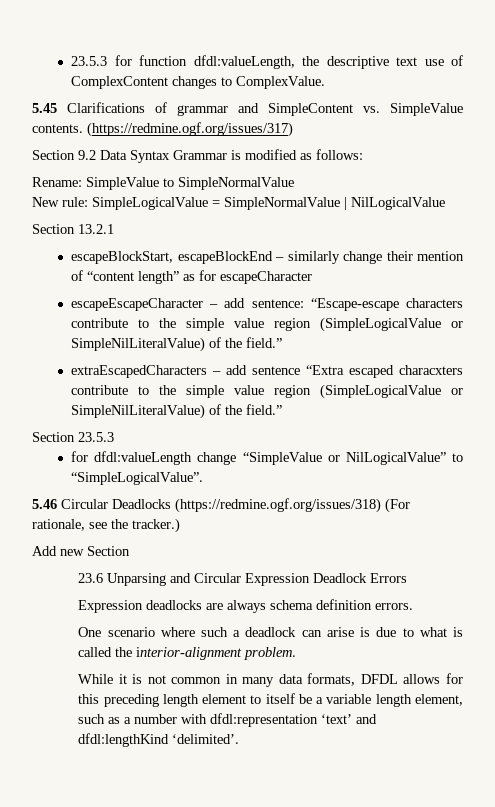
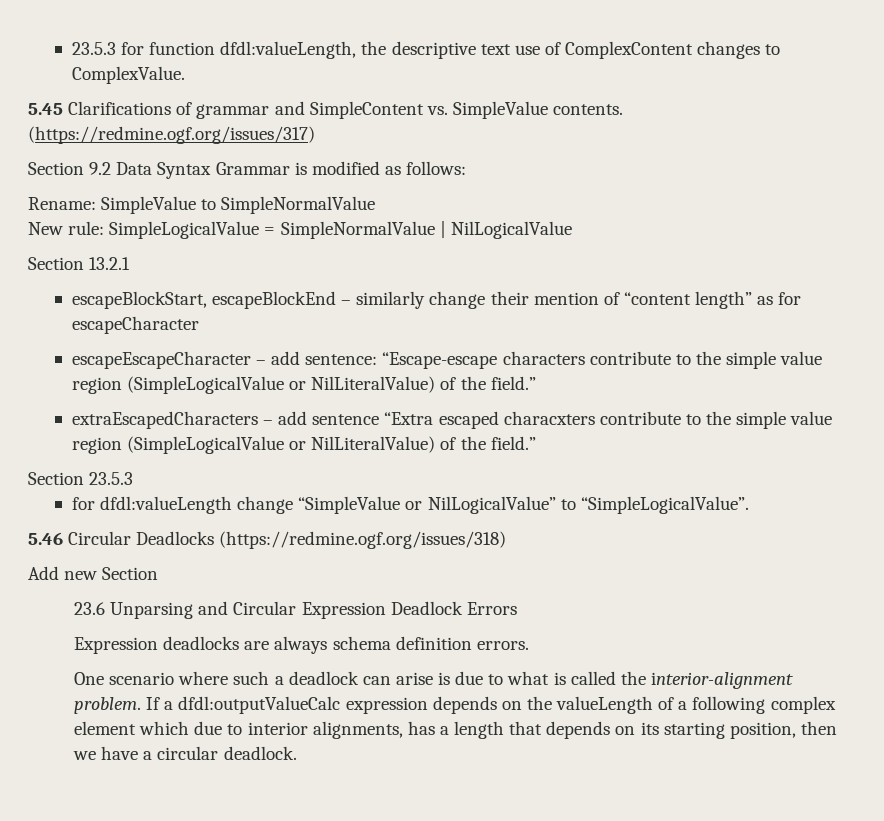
- escapeEscapeCharacter – add sentence: “Escape-escape characters contribute to the simple value region (SimpleLogicalValue or SimpleNilLiteralValue) of the field.”
+ escapeEscapeCharacter – add sentence: “Escape-escape characters contribute to the simple value region (SimpleLogicalValue or NilLiteralValue) of the field.”
- extraEscapedCharacters – add sentence “Extra escaped characxters contribute to the simple value region (SimpleLogicalValue or SimpleNilLiteralValue) of the field.”
+ extraEscapedCharacters – add sentence “Extra escaped characxters contribute to the simple value region (SimpleLogicalValue or NilLiteralValue) of the field.”
- 5.46 Circular Deadlocks (https://redmine.ogf.org/issues/318) (For rationale, see the tracker.)
+ 5.46 Circular Deadlocks (https://redmine.ogf.org/issues/318)
- One scenario where such a deadlock can arise is due to what is called the interior-alignment problem.
- While it is not common in many data formats, DFDL allows for this preceding length element to itself be a variable length element, such as a number with dfdl:representation ‘text’ and dfdl:lengthKind ‘delimited’.
+ One scenario where such a deadlock can arise is due to what is called the interior-alignment problem. If a dfdl:outputValueCalc expression depends on the valueLength of a following complex element which due to interior alignments, has a length that depends on its starting position, then we have a circular deadlock.

